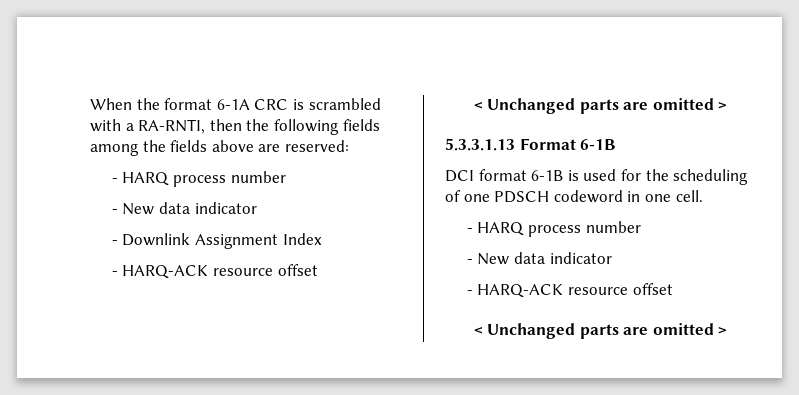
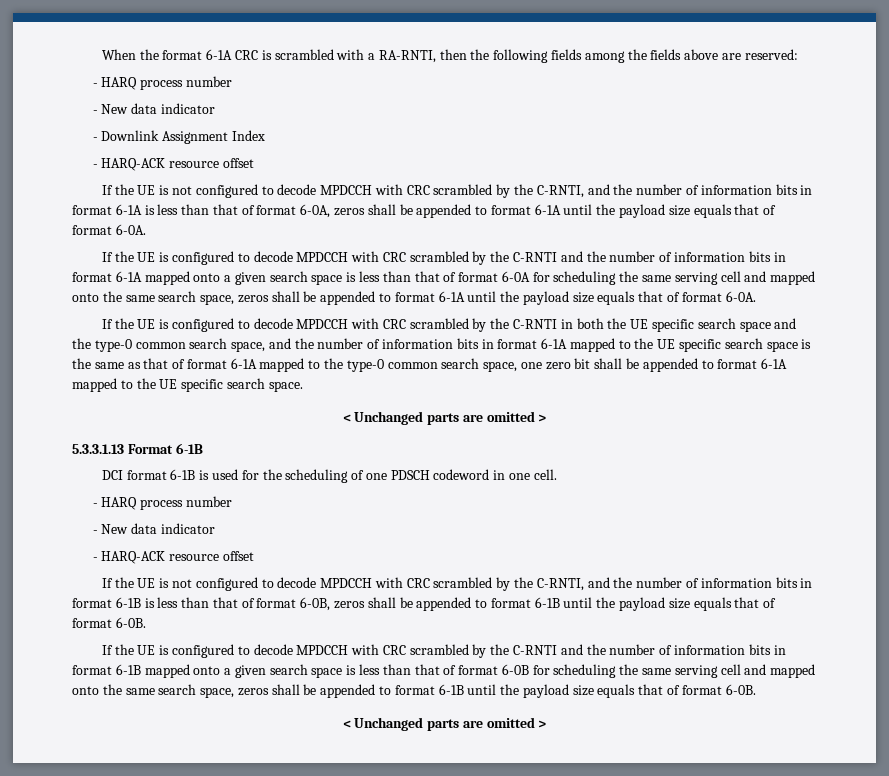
+ If the UE is not configured to decode MPDCCH with CRC scrambled by the C-RNTI, and the number of information bits in format 6-1A is less than that of format 6-0A, zeros shall be appended to format 6-1A until the payload size equals that of format 6-0A.
+ If the UE is configured to decode MPDCCH with CRC scrambled by the C-RNTI and the number of information bits in format 6-1A mapped onto a given search space is less than that of format 6-0A for scheduling the same serving cell and mapped onto the same search space, zeros shall be appended to format 6-1A until the payload size equals that of format 6-0A.
+ If the UE is configured to decode MPDCCH with CRC scrambled by the C-RNTI in both the UE specific search space and the type-0 common search space, and the number of information bits in format 6-1A mapped to the UE specific search space is the same as that of format 6-1A mapped to the type-0 common search space, one zero bit shall be appended to format 6-1A mapped to the UE specific search space.
+ If the UE is not configured to decode MPDCCH with CRC scrambled by the C-RNTI, and the number of information bits in format 6-1B is less than that of format 6-0B, zeros shall be appended to format 6-1B until the payload size equals that of format 6-0B.
+ If the UE is configured to decode MPDCCH with CRC scrambled by the C-RNTI and the number of information bits in format 6-1B mapped onto a given search space is less than that of format 6-0B for scheduling the same serving cell and mapped onto the same search space, zeros shall be appended to format 6-1B until the payload size equals that of format 6-0B.

